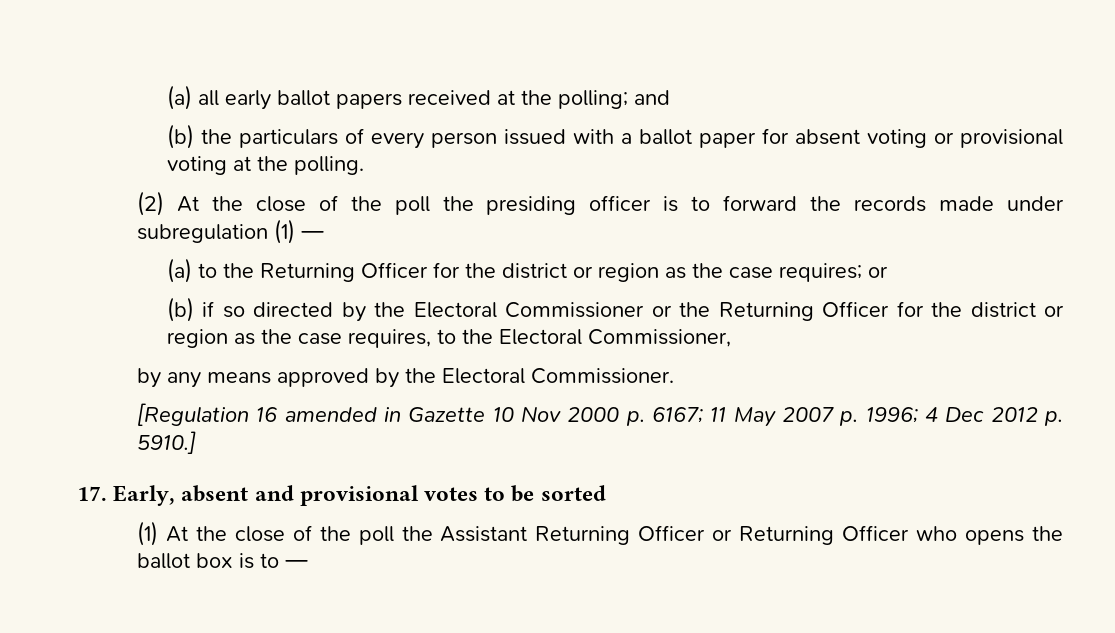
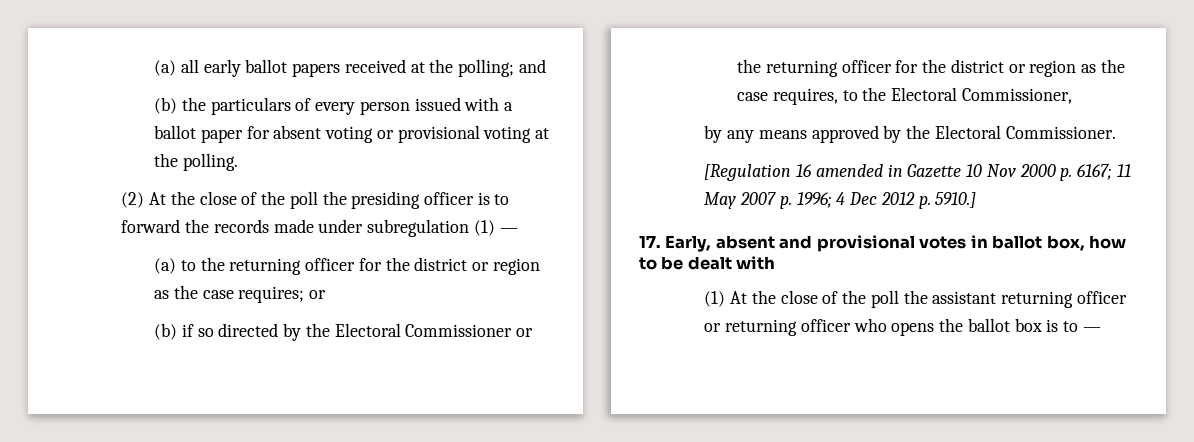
- (a) to the Returning Officer for the district or region as the case requires; or
+ (a) to the returning officer for the district or region as the case requires; or
- (b) if so directed by the Electoral Commissioner or the Returning Officer for the district or region as the case requires, to the Electoral Commissioner,
+ (b) if so directed by the Electoral Commissioner or the returning officer for the district or region as the case requires, to the Electoral Commissioner,
- 17. Early, absent and provisional votes to be sorted
+ 17. Early, absent and provisional votes in ballot box, how to be dealt with
- (1) At the close of the poll the Assistant Returning Officer or Returning Officer who opens the ballot box is to —
+ (1) At the close of the poll the assistant returning officer or returning officer who opens the ballot box is to —

